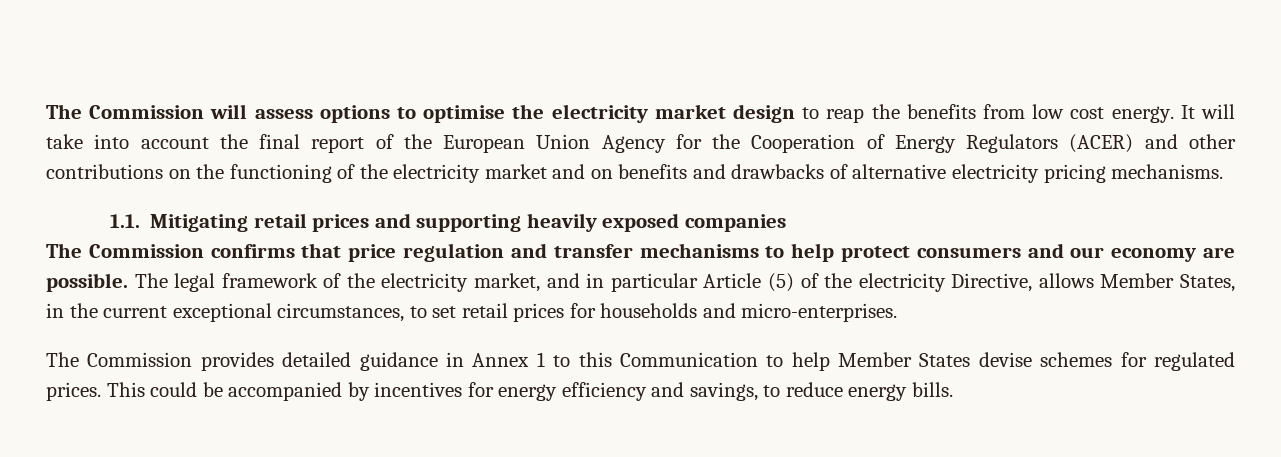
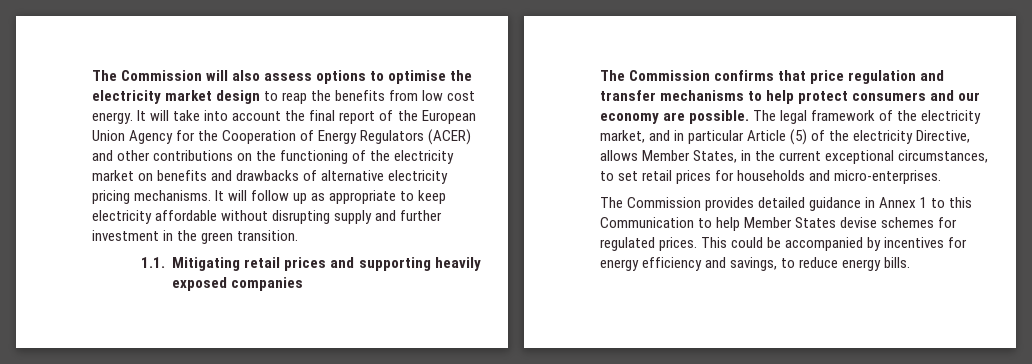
- The Commission will assess options to optimise the electricity market design to reap the benefits from low cost energy.
+ The Commission will also assess options to optimise the electricity market design to reap the benefits from low cost energy.
- It will take into account the final report of the European Union Agency for the Cooperation of Energy Regulators (ACER) and other contributions on the functioning of the electricity market and on benefits and drawbacks of alternative electricity pricing mechanisms.
+ It will take into account the final report of the European Union Agency for the Cooperation of Energy Regulators (ACER) and other contributions on the functioning of the electricity market on benefits and drawbacks of alternative electricity pricing mechanisms. It will follow up as appropriate to keep electricity affordable without disrupting supply and further investment in the green transition.

